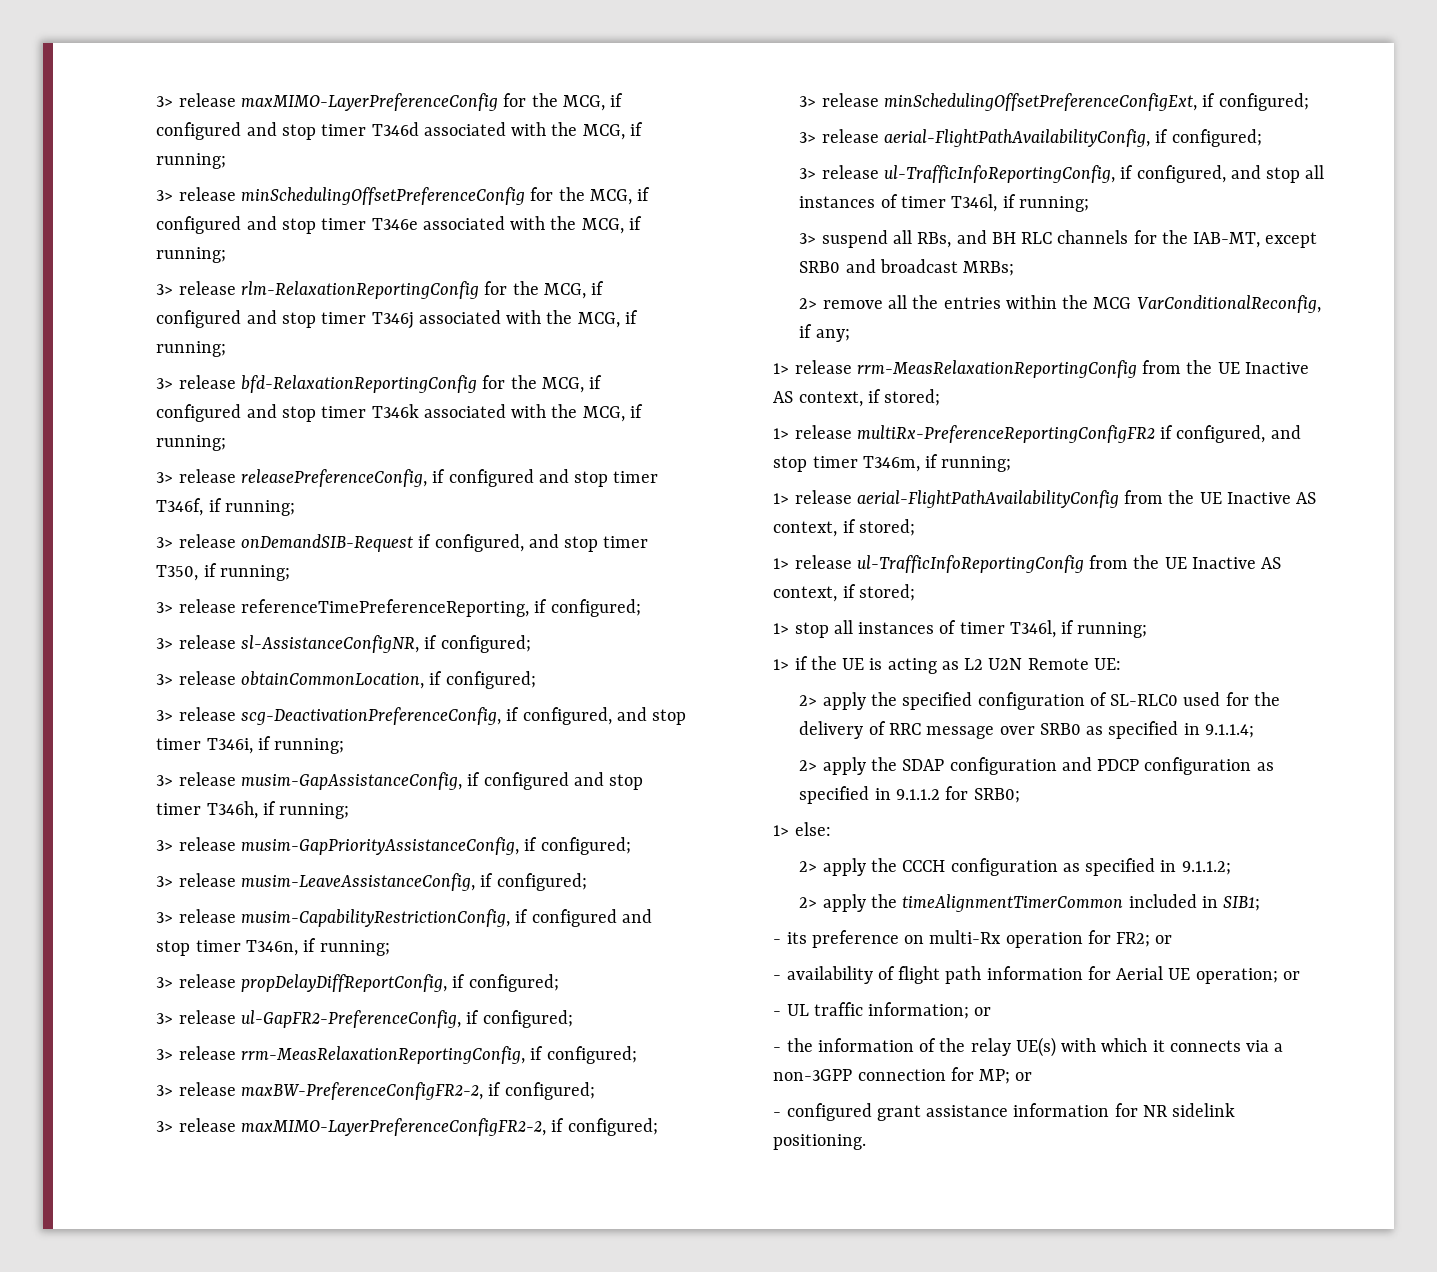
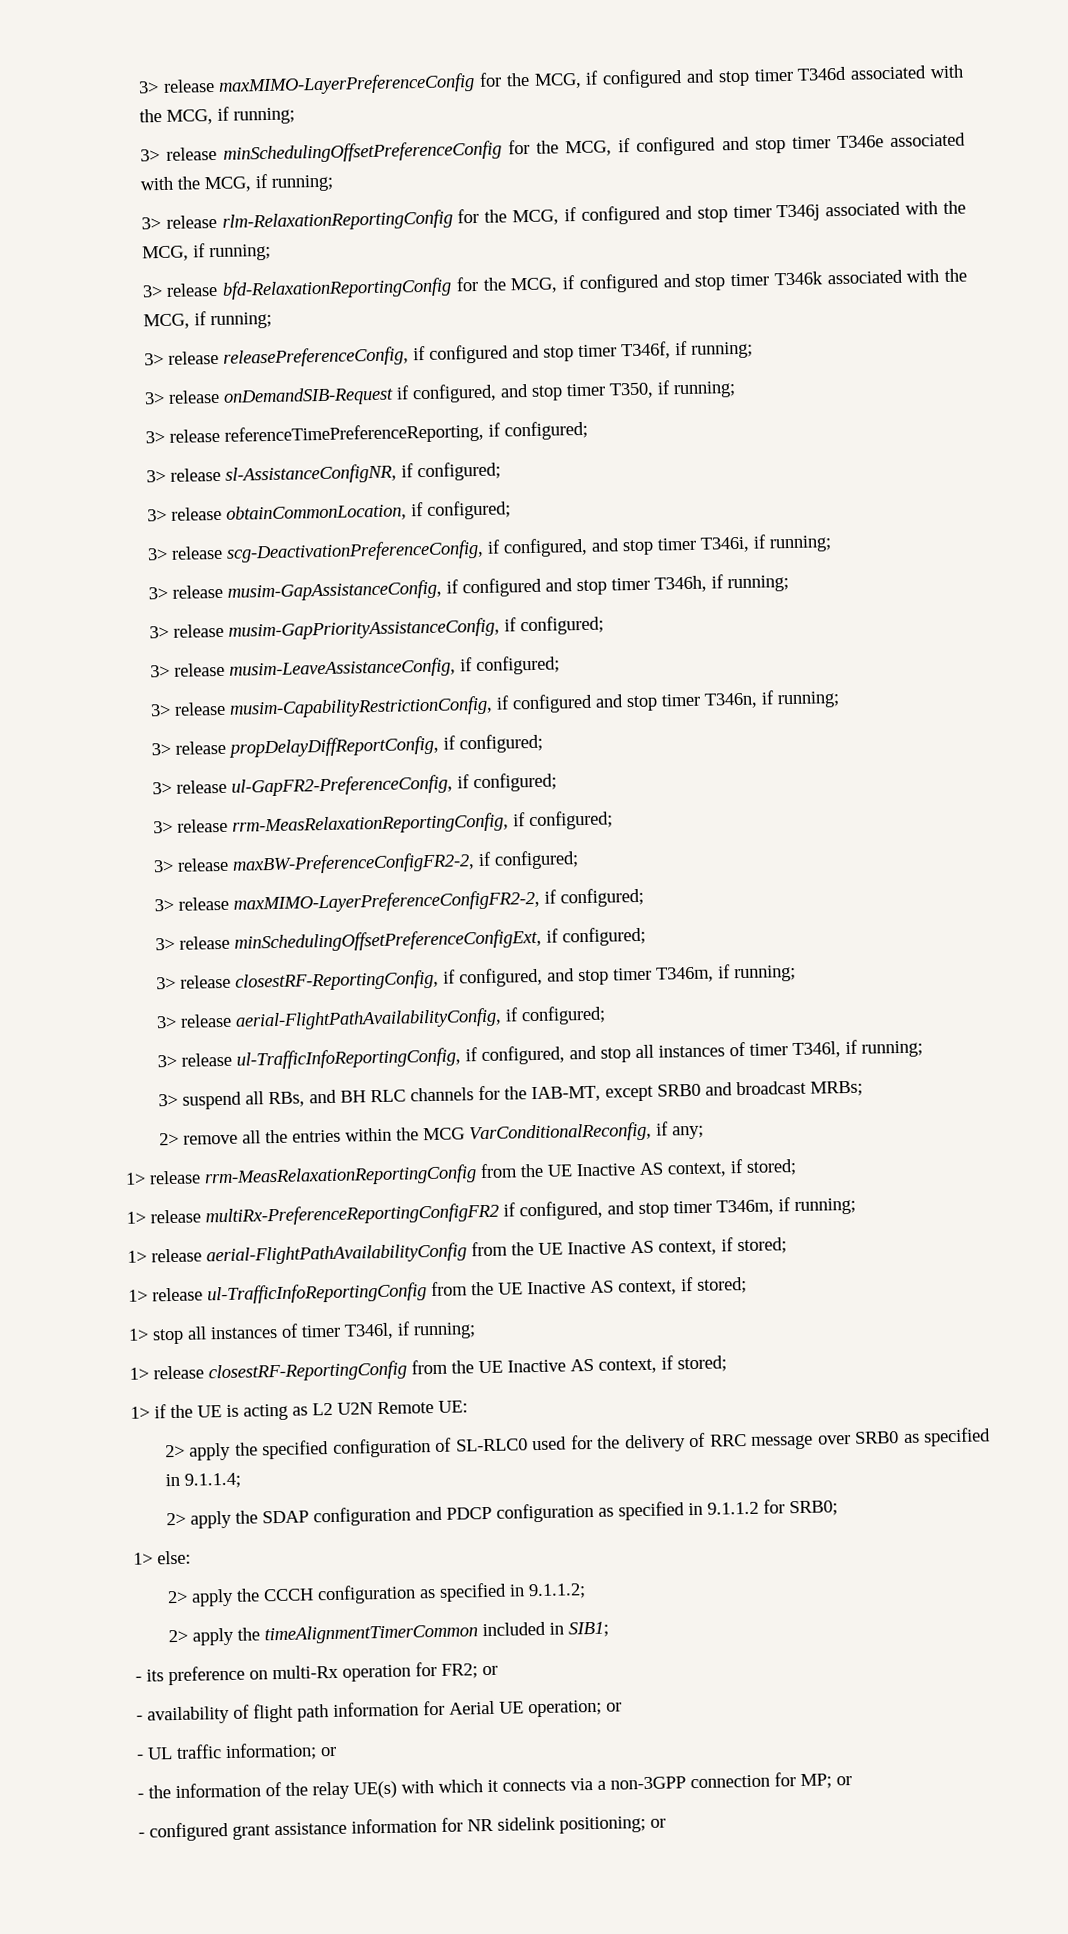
+ 3> release closestRF-ReportingConfig, if configured, and stop timer T346m, if running;
+ 1> release closestRF-ReportingConfig from the UE Inactive AS context, if stored;
- - configured grant assistance information for NR sidelink positioning.
+ - configured grant assistance information for NR sidelink positioning; or

